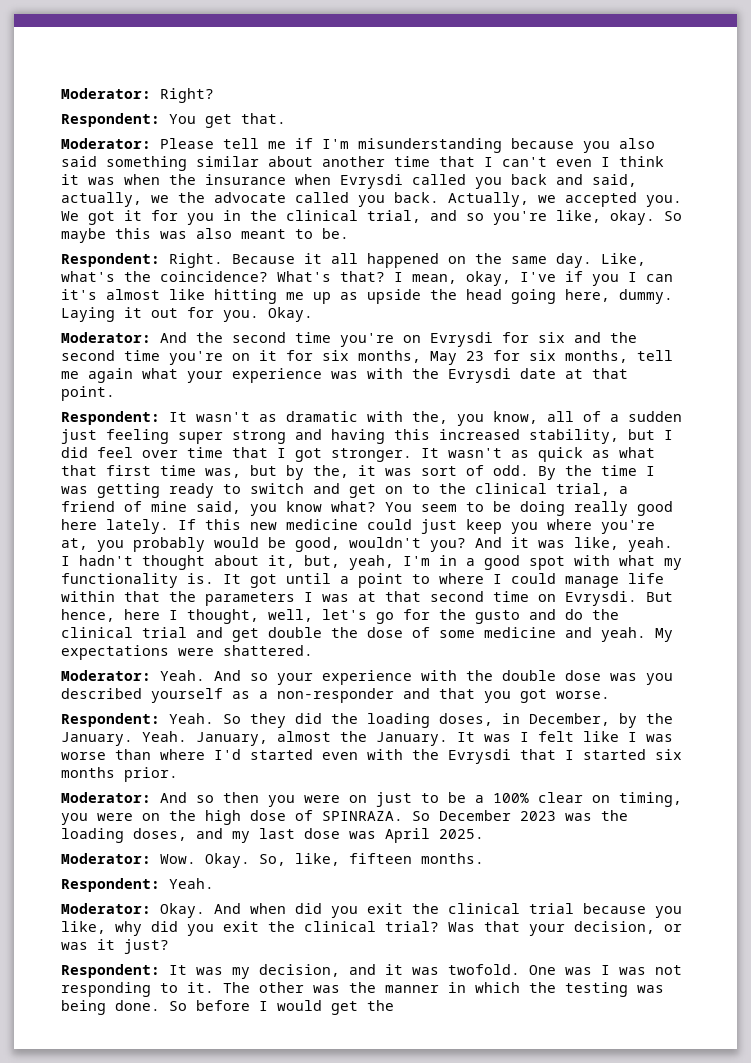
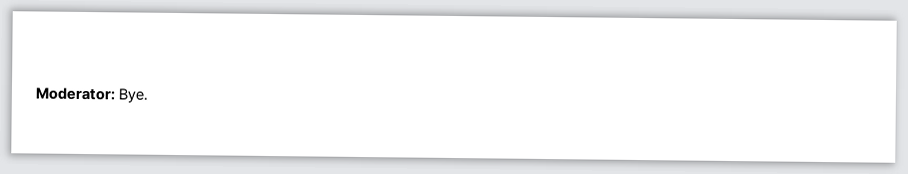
- Moderator: Right?
- Respondent: You get that.
- Moderator: Please tell me if I'm misunderstanding because you also said something similar about another time that I can't even I think it was when the insurance when Evrysdi called you back and said, actually, we the advocate called you back. Actually, we accepted you. We got it for you in the clinical trial, and so you're like, okay. So maybe this was also meant to be.
- Respondent: Right. Because it all happened on the same day. Like, what's the coincidence? What's that? I mean, okay, I've if you I can it's almost like hitting me up as upside the head going here, dummy. Laying it out for you. Okay.
- Moderator: And the second time you're on Evrysdi for six and the second time you're on it for six months, May 23 for six months, tell me again what your experience was with the Evrysdi date at that point.
- Respondent: It wasn't as dramatic with the, you know, all of a sudden just feeling super strong and having this increased stability, but I did feel over time that I got stronger. It wasn't as quick as what that first time was, but by the, it was sort of odd. By the time I was getting ready to switch and get on to the clinical trial, a friend of mine said, you know what? You seem to be doing really good here lately. If this new medicine could just keep you where you're at, you probably would be good, wouldn't you? And it was like, yeah. I hadn't thought about it, but, yeah, I'm in a good spot with what my functionality is. It got until a point to where I could manage life within that the parameters I was at that second time on Evrysdi. But hence, here I thought, well, let's go for the gusto and do the clinical trial and get double the dose of some medicine and yeah. My expectations were shattered.
- Moderator: Yeah. And so your experience with the double dose was you described yourself as a non-responder and that you got worse.
- Respondent: Yeah. So they did the loading doses, in December, by the January. Yeah. January, almost the January. It was I felt like I was worse than where I'd started even with the Evrysdi that I started six months prior.
- Moderator: And so then you were on just to be a 100% clear on timing, you were on the high dose of SPINRAZA. So December 2023 was the loading doses, and my last dose was April 2025.
- Moderator: Wow. Okay. So, like, fifteen months.
- Respondent: Yeah.
- Moderator: Okay. And when did you exit the clinical trial because you like, why did you exit the clinical trial? Was that your decision, or was it just?
- Respondent: It was my decision, and it was twofold. One was I was not responding to it. The other was the manner in which the testing was being done. So before I would get the
+ Moderator: Bye.

